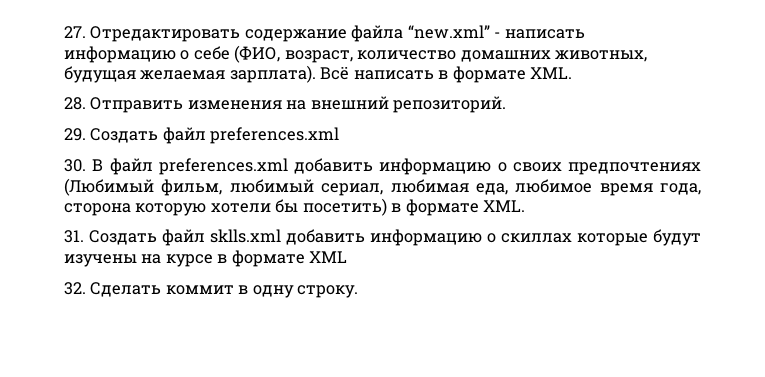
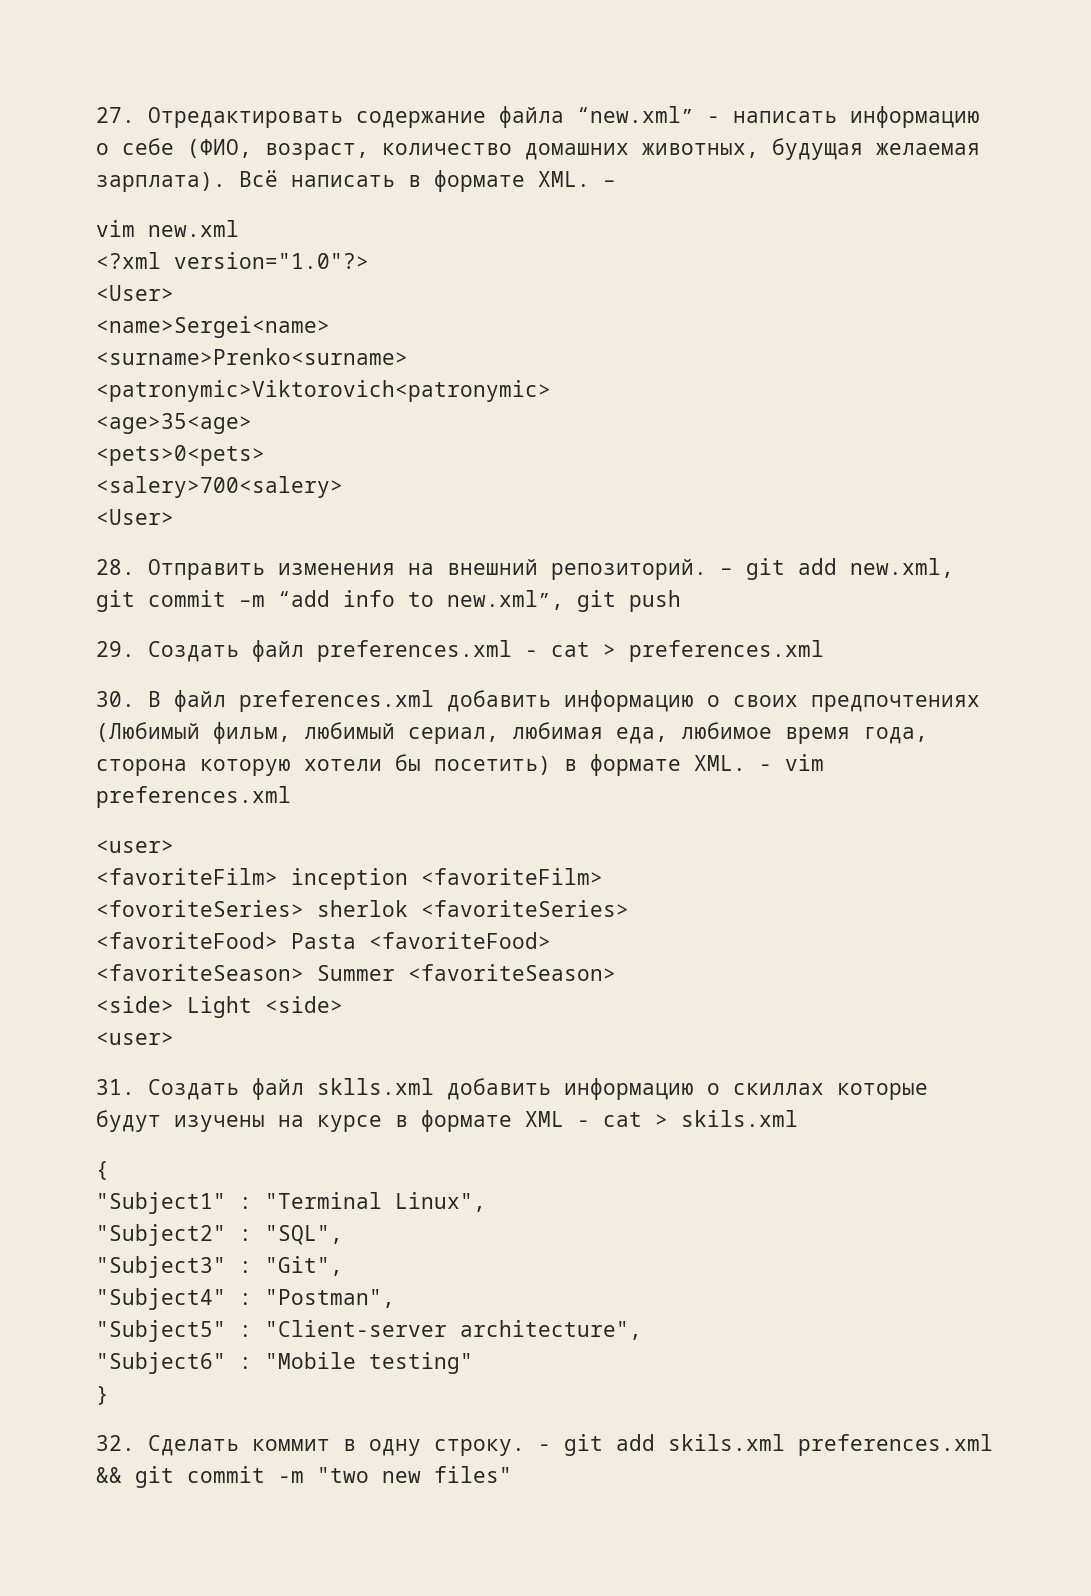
- Всё написать в формате XML.
+ Всё написать в формате XML. –
+ vim new.xml
+ <?xml version="1.0"?>
+ <User>
+ <name>Sergei<name>
+ <surname>Prenko<surname>
+ <patronymic>Viktorovich<patronymic>
+ <age>35<age>
+ <pets>0<pets>
+ <salery>700<salery>
+ <User>
+ – git add new.xml, git commit –m “add info to new.xml”, git push
- 29. Создать файл preferences.xml
+ 29. Создать файл preferences.xml - cat > preferences.xml
- 30. В файл preferences.xml добавить информацию о своих предпочтениях (Любимый фильм, любимый сериал, любимая еда, любимое время года, сторона которую хотели бы посетить) в формате XML.
+ 30. В файл preferences.xml добавить информацию о своих предпочтениях (Любимый фильм, любимый сериал, любимая еда, любимое время года, сторона которую хотели бы посетить) в формате XML. - vim preferences.xml
+ <user>
+ <favoriteFilm> inception <favoriteFilm>
+ <fovoriteSeries> sherlok <favoriteSeries>
+ <favoriteFood> Pasta <favoriteFood>
+ <favoriteSeason> Summer <favoriteSeason>
+ <side> Light <side>
+ <user>
- 31. Создать файл sklls.xml добавить информацию о скиллах которые будут изучены на курсе в формате XML
+ 31. Создать файл sklls.xml добавить информацию о скиллах которые будут изучены на курсе в формате XML - cat > skils.xml
+ {
+ "Subject1" : "Terminal Linux",
+ "Subject2" : "SQL",
+ "Subject3" : "Git",
+ "Subject4" : "Postman",
+ "Subject5" : "Client-server architecture",
+ "Subject6" : "Mobile testing"
+ }
+ - git add skils.xml preferences.xml && git commit -m "two new files"

